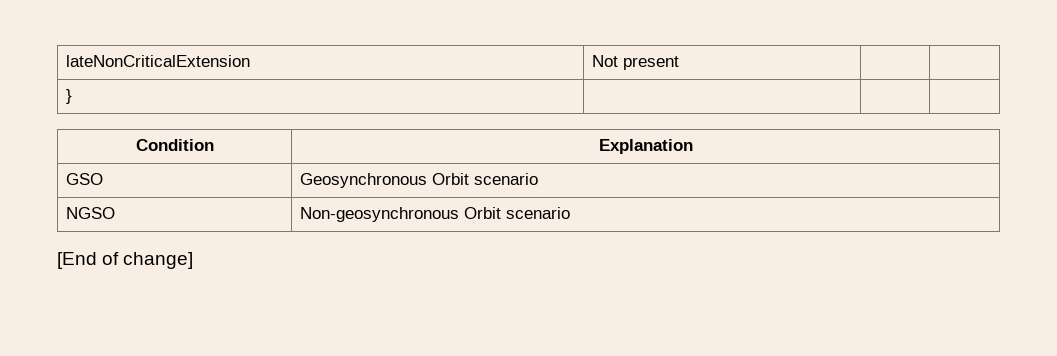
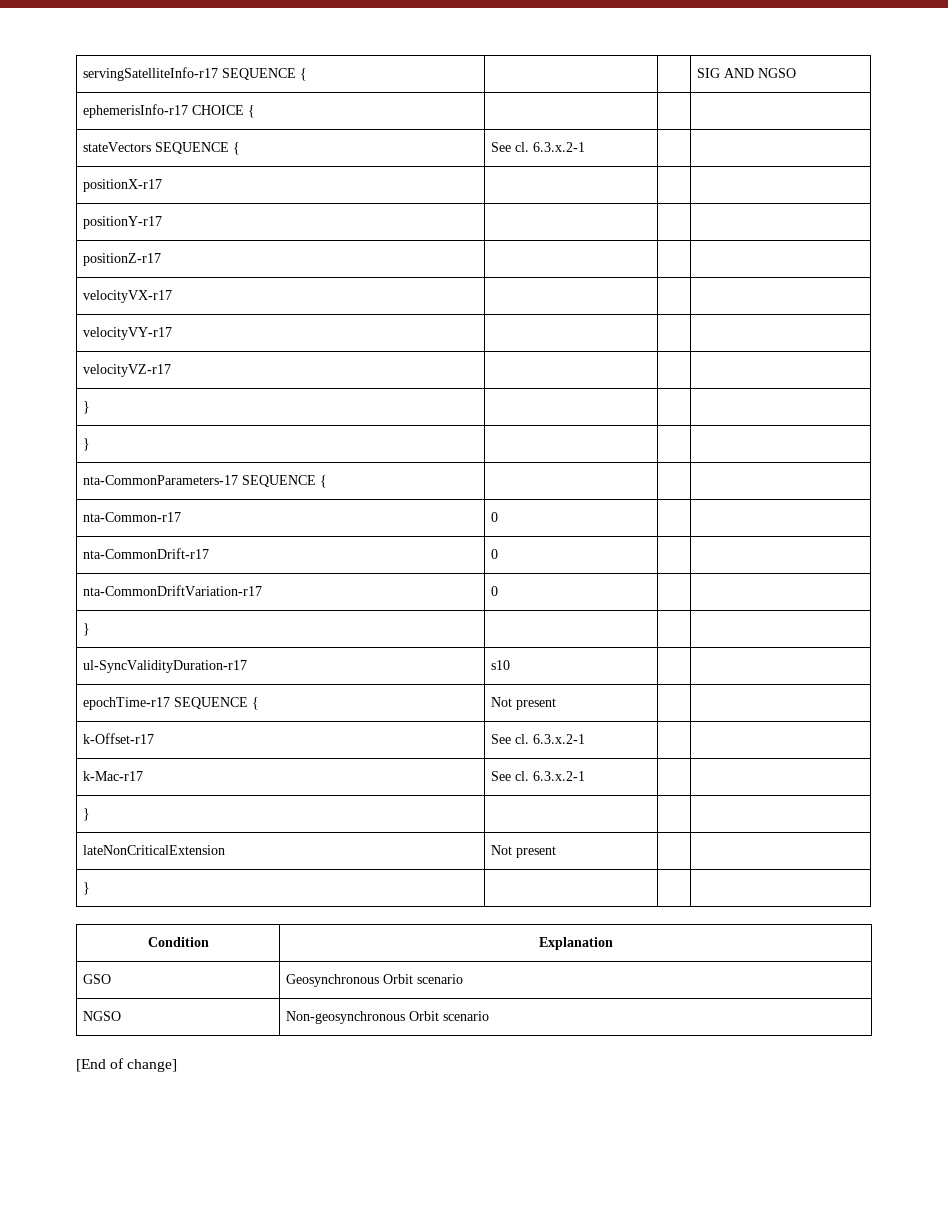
+ servingSatelliteInfo-r17 SEQUENCE { | | | SIG AND NGSO
+ ephemerisInfo-r17 CHOICE { | | |
+ stateVectors SEQUENCE { | See cl. 6.3.x.2-1 | |
+ positionX-r17 | | |
+ positionY-r17 | | |
+ positionZ-r17 | | |
+ velocityVX-r17 | | |
+ velocityVY-r17 | | |
+ velocityVZ-r17 | | |
+ } | | |
+ } | | |
+ nta-CommonParameters-17 SEQUENCE { | | |
+ nta-Common-r17 | 0 | |
+ nta-CommonDrift-r17 | 0 | |
+ nta-CommonDriftVariation-r17 | 0 | |
+ } | | |
+ ul-SyncValidityDuration-r17 | s10 | |
+ epochTime-r17 SEQUENCE { | Not present | |
+ k-Offset-r17 | See cl. 6.3.x.2-1 | |
+ k-Mac-r17 | See cl. 6.3.x.2-1 | |
+ } | | |

